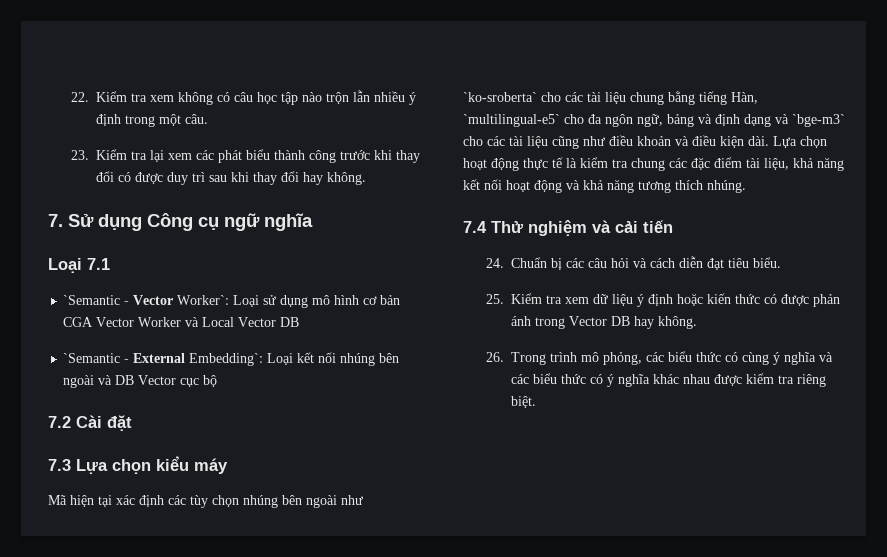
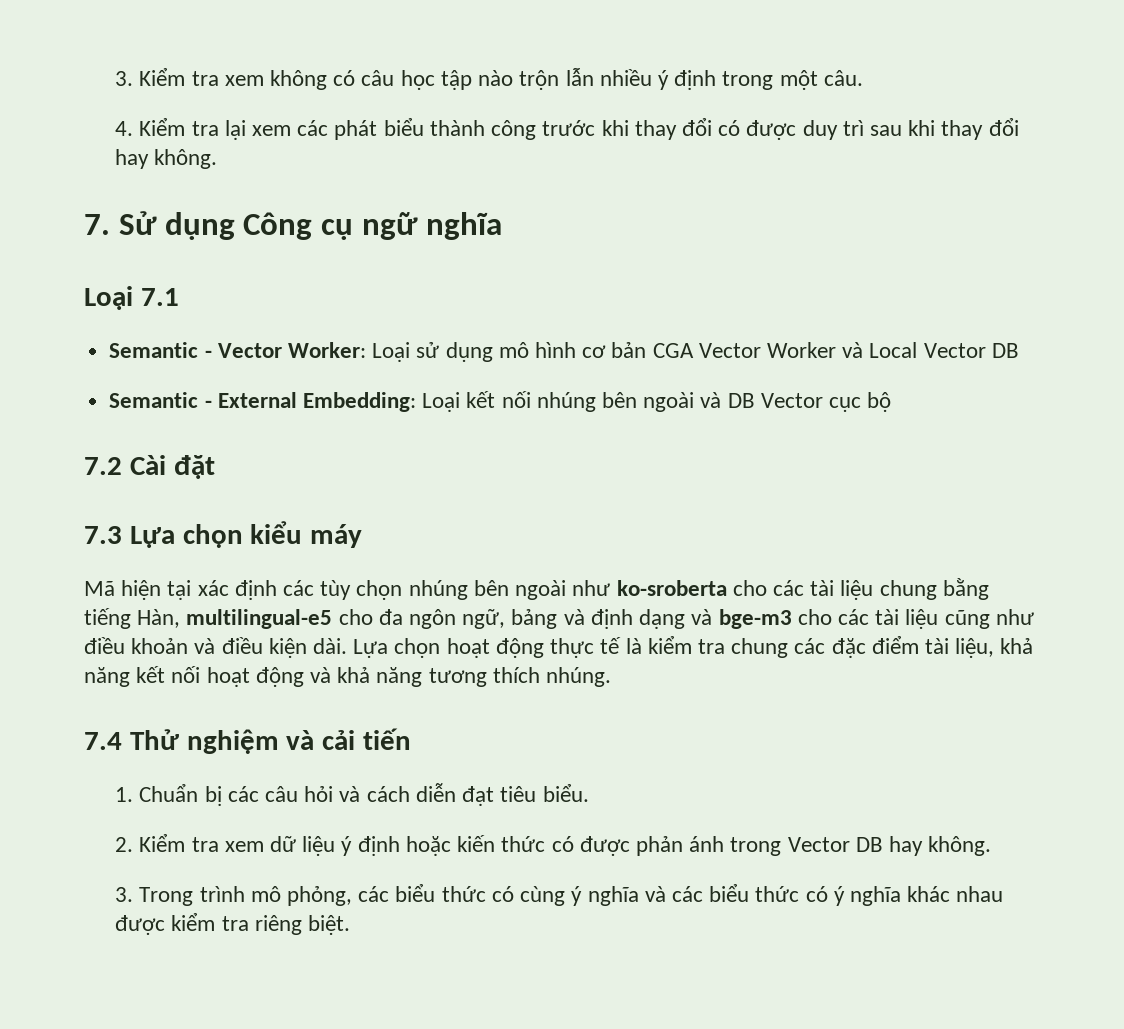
- 22. Kiểm tra xem không có câu học tập nào trộn lẫn nhiều ý định trong một câu.
+ 3. Kiểm tra xem không có câu học tập nào trộn lẫn nhiều ý định trong một câu.
- 23. Kiểm tra lại xem các phát biểu thành công trước khi thay đổi có được duy trì sau khi thay đổi hay không.
+ 4. Kiểm tra lại xem các phát biểu thành công trước khi thay đổi có được duy trì sau khi thay đổi hay không.
- `Semantic - Vector Worker`: Loại sử dụng mô hình cơ bản CGA Vector Worker và Local Vector DB
+ Semantic - Vector Worker: Loại sử dụng mô hình cơ bản CGA Vector Worker và Local Vector DB
- `Semantic - External Embedding`: Loại kết nối nhúng bên ngoài và DB Vector cục bộ
+ Semantic - External Embedding: Loại kết nối nhúng bên ngoài và DB Vector cục bộ
- Mã hiện tại xác định các tùy chọn nhúng bên ngoài như `ko-sroberta` cho các tài liệu chung bằng tiếng Hàn, `multilingual-e5` cho đa ngôn ngữ, bảng và định dạng và `bge-m3` cho các tài liệu cũng như điều khoản và điều kiện dài.
+ Mã hiện tại xác định các tùy chọn nhúng bên ngoài như ko-sroberta cho các tài liệu chung bằng tiếng Hàn, multilingual-e5 cho đa ngôn ngữ, bảng và định dạng và bge-m3 cho các tài liệu cũng như điều khoản và điều kiện dài.
- 24. Chuẩn bị các câu hỏi và cách diễn đạt tiêu biểu.
+ 1. Chuẩn bị các câu hỏi và cách diễn đạt tiêu biểu.
- 25. Kiểm tra xem dữ liệu ý định hoặc kiến thức có được phản ánh trong Vector DB hay không.
+ 2. Kiểm tra xem dữ liệu ý định hoặc kiến thức có được phản ánh trong Vector DB hay không.
- 26. Trong trình mô phỏng, các biểu thức có cùng ý nghĩa và các biểu thức có ý nghĩa khác nhau được kiểm tra riêng biệt.
+ 3. Trong trình mô phỏng, các biểu thức có cùng ý nghĩa và các biểu thức có ý nghĩa khác nhau được kiểm tra riêng biệt.

